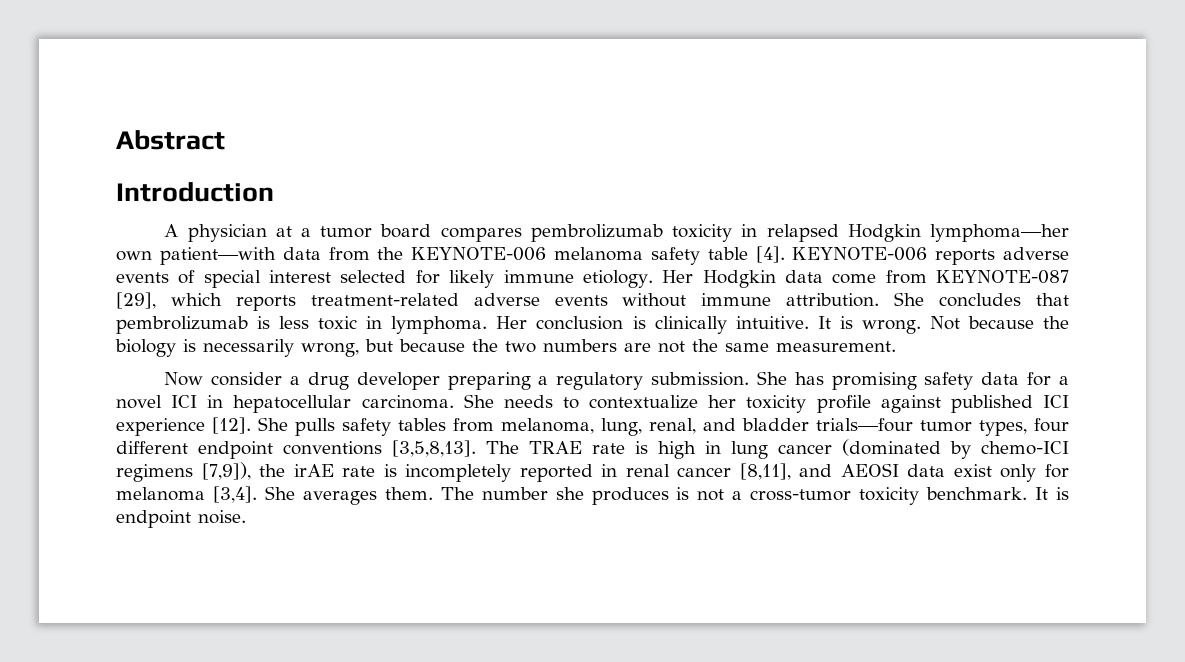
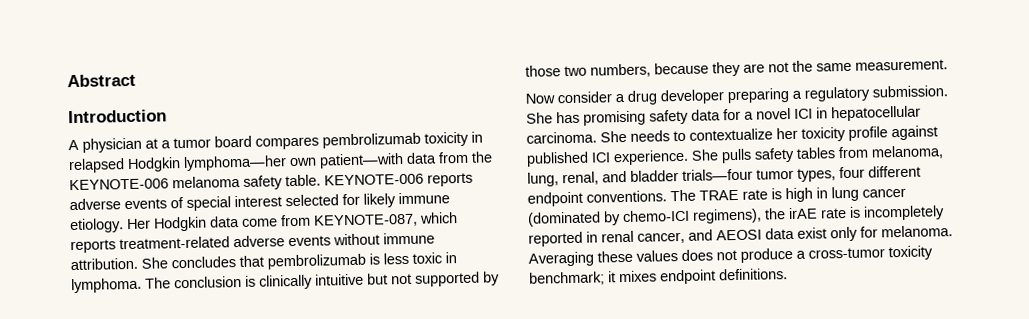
- A physician at a tumor board compares pembrolizumab toxicity in relapsed Hodgkin lymphoma—her own patient—with data from the KEYNOTE-006 melanoma safety table [4].
+ A physician at a tumor board compares pembrolizumab toxicity in relapsed Hodgkin lymphoma—her own patient—with data from the KEYNOTE-006 melanoma safety table.
- Her Hodgkin data come from KEYNOTE-087 [29], which reports treatment-related adverse events without immune attribution.
+ Her Hodgkin data come from KEYNOTE-087, which reports treatment-related adverse events without immune attribution.
- Her conclusion is clinically intuitive. It is wrong. Not because the biology is necessarily wrong, but because the two numbers are not the same measurement.
+ The conclusion is clinically intuitive but not supported by those two numbers, because they are not the same measurement.
- She needs to contextualize her toxicity profile against published ICI experience [12].
+ She needs to contextualize her toxicity profile against published ICI experience.
- She pulls safety tables from melanoma, lung, renal, and bladder trials—four tumor types, four different endpoint conventions [3,5,8,13].
+ She pulls safety tables from melanoma, lung, renal, and bladder trials—four tumor types, four different endpoint conventions.
- The TRAE rate is high in lung cancer (dominated by chemo-ICI regimens [7,9]), the irAE rate is incompletely reported in renal cancer [8,11], and AEOSI data exist only for melanoma [3,4]. She averages them. The number she produces is not a cross-tumor toxicity benchmark. It is endpoint noise.
+ The TRAE rate is high in lung cancer (dominated by chemo-ICI regimens), the irAE rate is incompletely reported in renal cancer, and AEOSI data exist only for melanoma. Averaging these values does not produce a cross-tumor toxicity benchmark; it mixes endpoint definitions.

